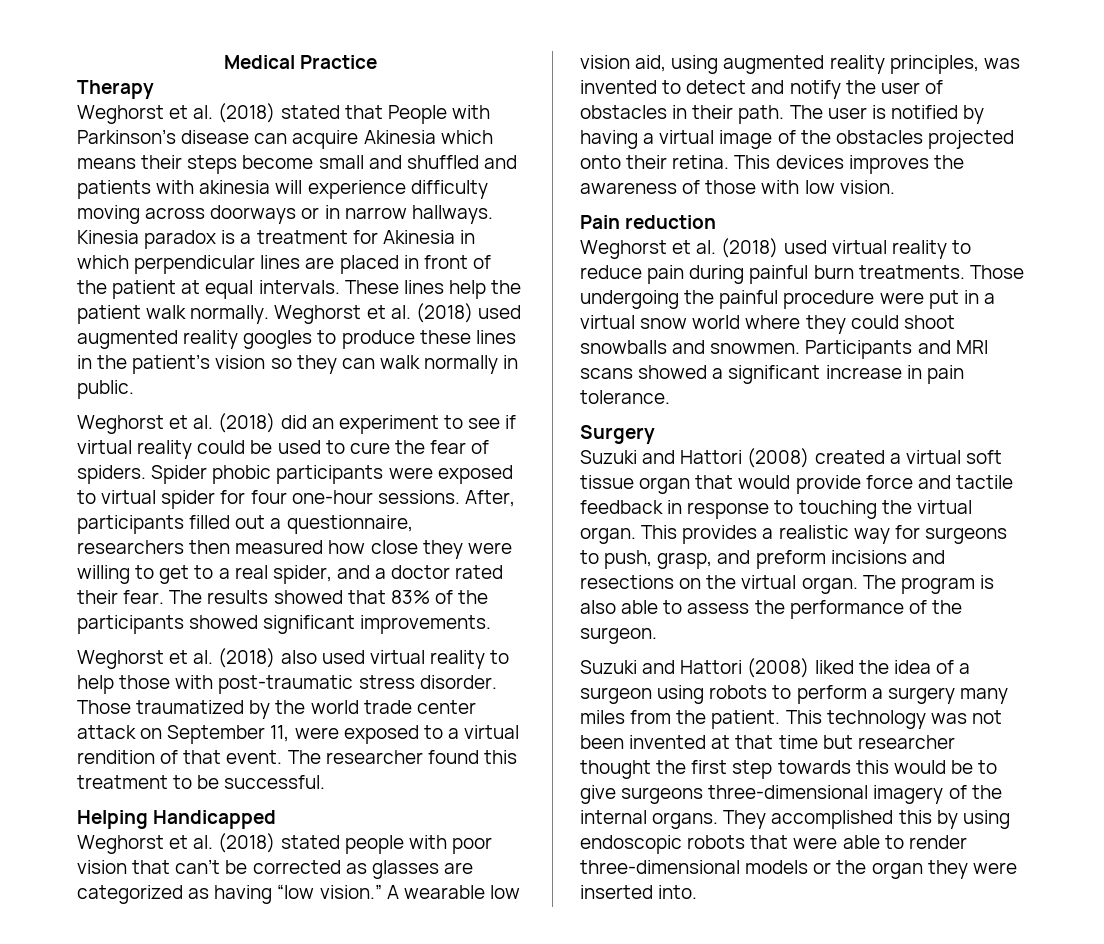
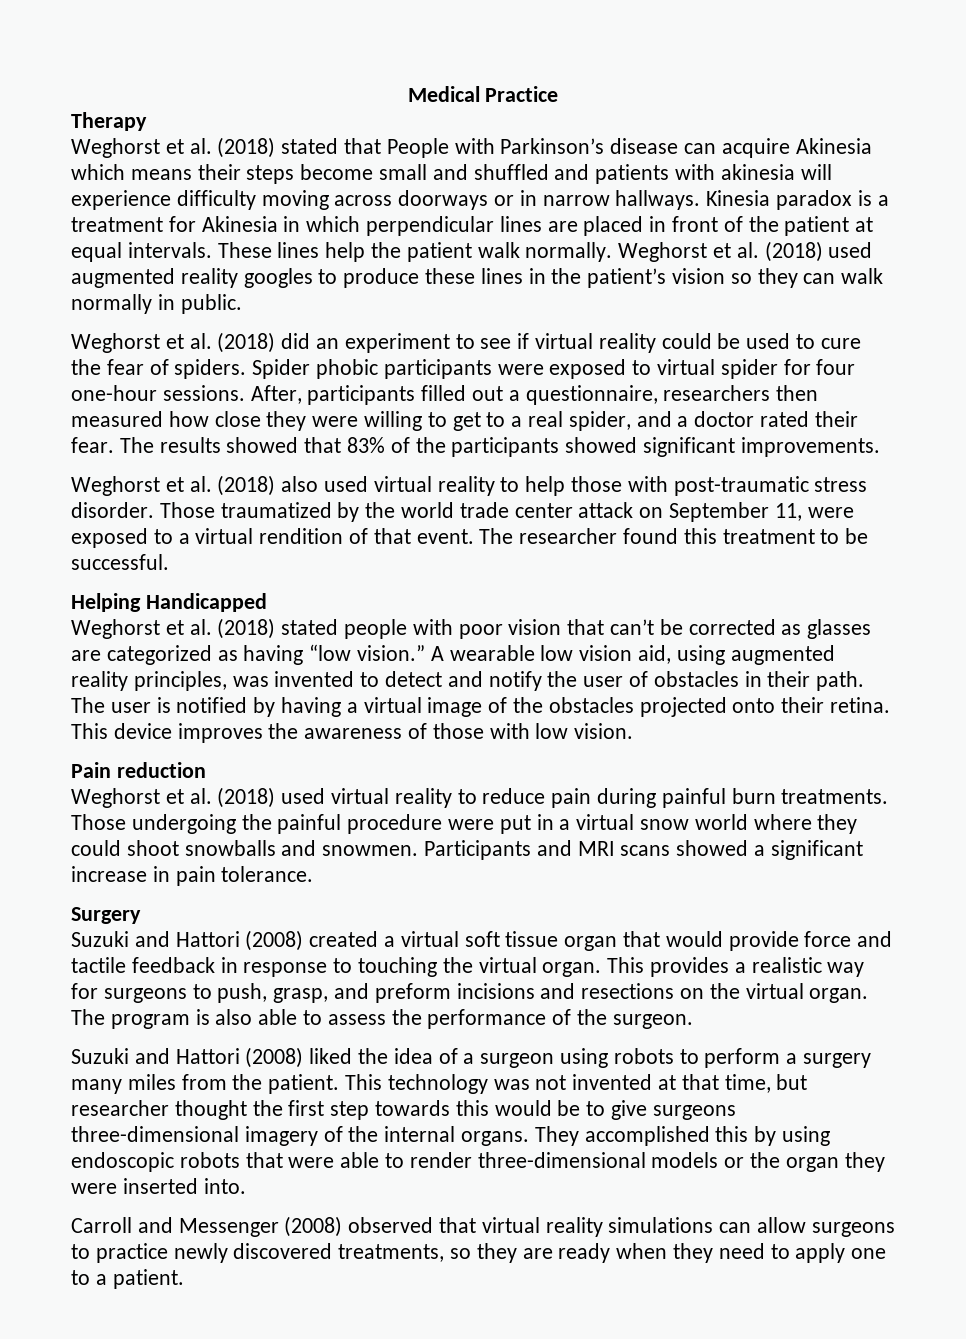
- This devices improves the awareness of those with low vision.
+ This device improves the awareness of those with low vision.
- This technology was not been invented at that time but researcher thought the first step towards this would be to give surgeons three-dimensional imagery of the internal organs.
+ This technology was not invented at that time, but researcher thought the first step towards this would be to give surgeons three-dimensional imagery of the internal organs.
+ Carroll and Messenger (2008) observed that virtual reality simulations can allow surgeons to practice newly discovered treatments, so they are ready when they need to apply one to a patient.

